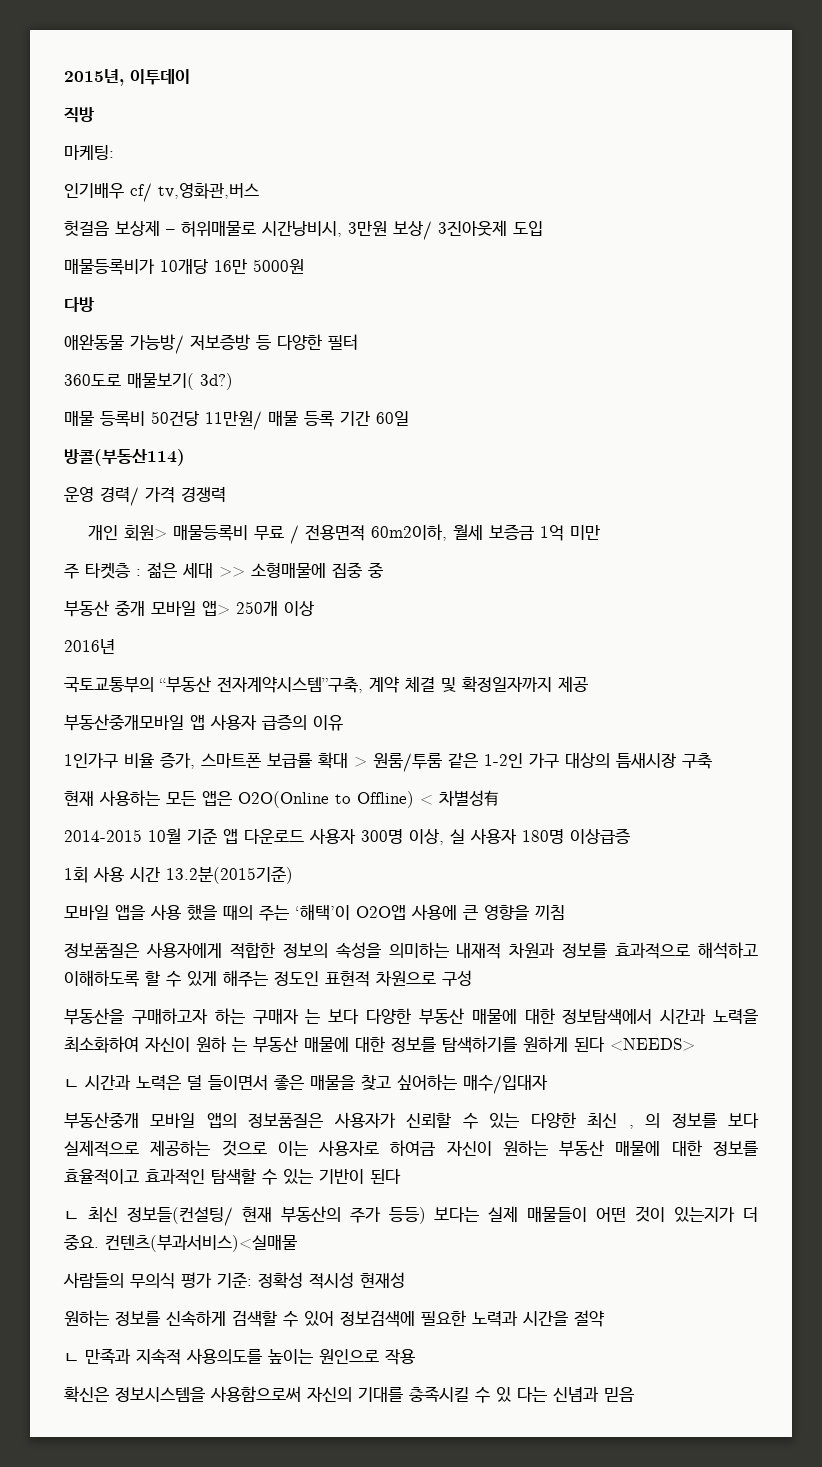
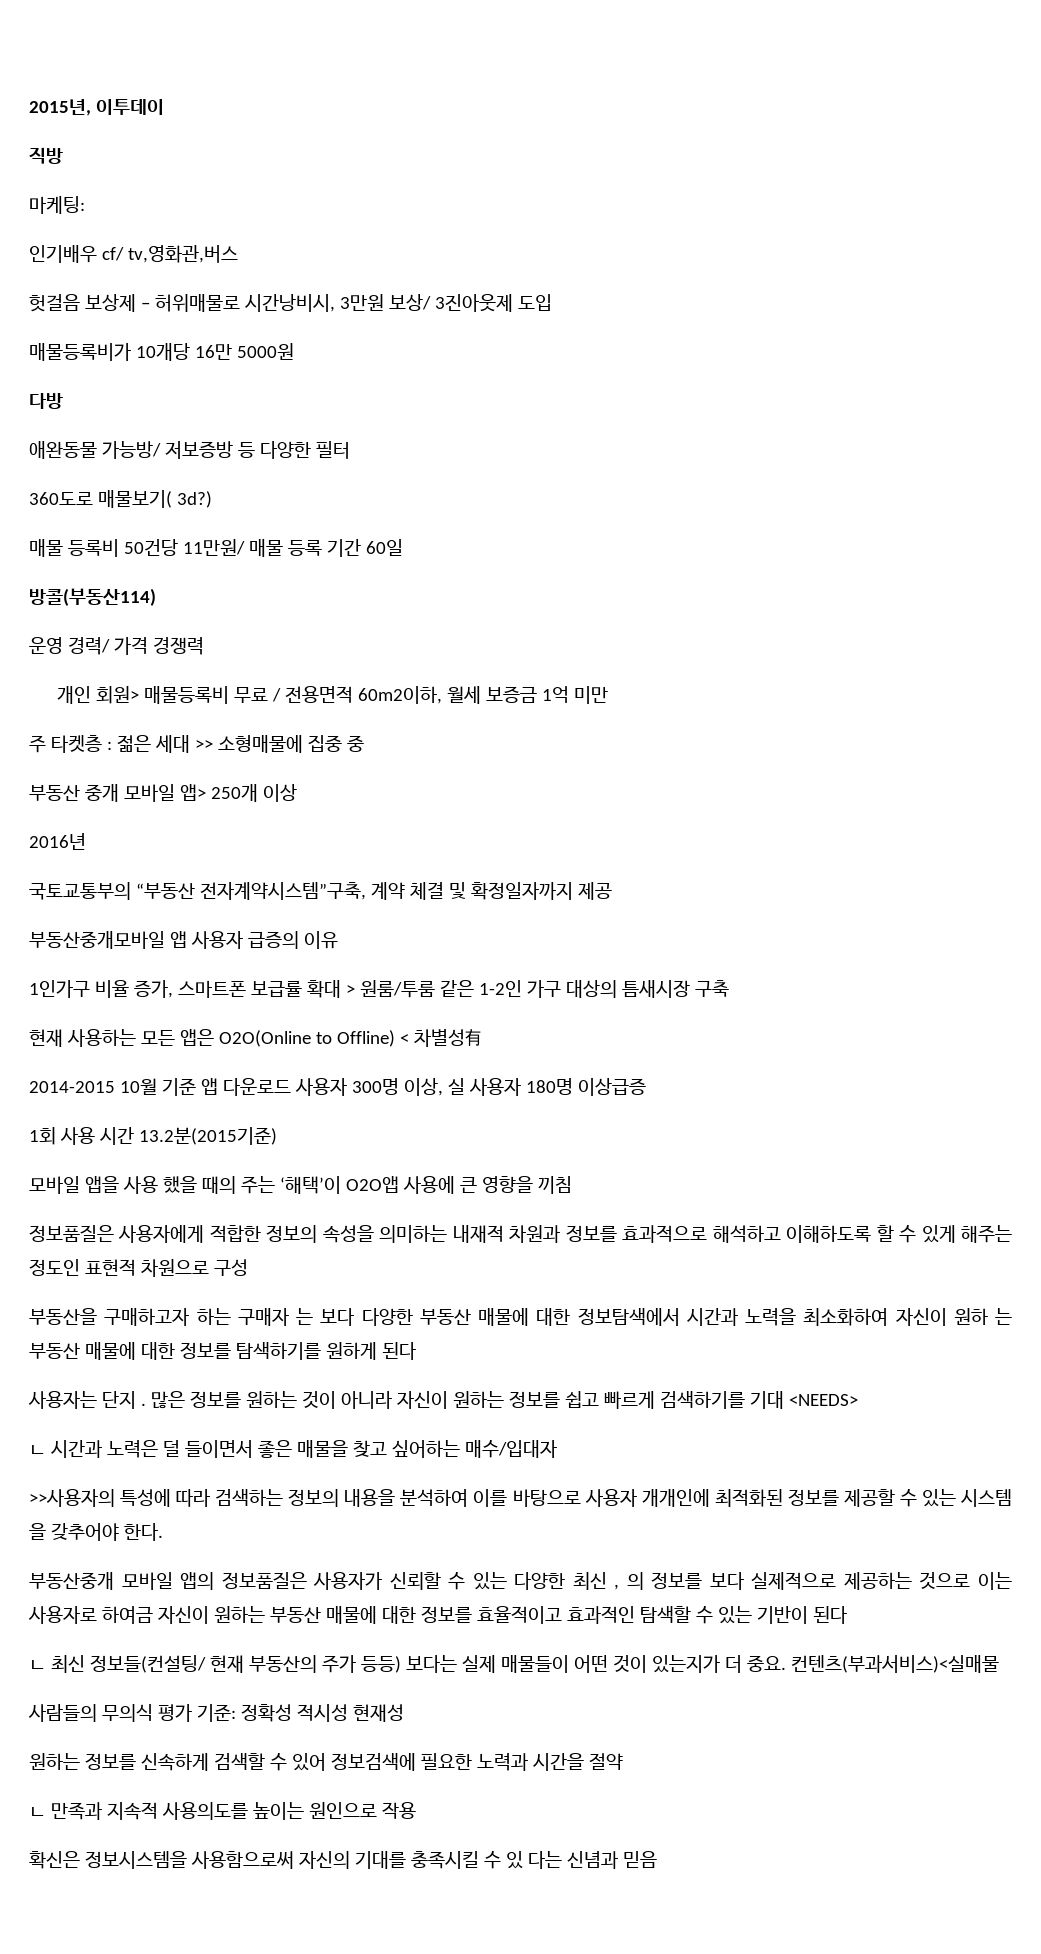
- 부동산을 구매하고자 하는 구매자 는 보다 다양한 부동산 매물에 대한 정보탐색에서 시간과 노력을 최소화하여 자신이 원하 는 부동산 매물에 대한 정보를 탐색하기를 원하게 된다 <NEEDS>
+ 부동산을 구매하고자 하는 구매자 는 보다 다양한 부동산 매물에 대한 정보탐색에서 시간과 노력을 최소화하여 자신이 원하 는 부동산 매물에 대한 정보를 탐색하기를 원하게 된다
+ 사용자는 단지 . 많은 정보를 원하는 것이 아니라 자신이 원하는 정보를 쉽고 빠르게 검색하기를 기대 <NEEDS>
+ >>사용자의 특성에 따라 검색하는 정보의 내용을 분석하여 이를 바탕으로 사용자 개개인에 최적화된 정보를 제공할 수 있는 시스템 을 갖추어야 한다.

